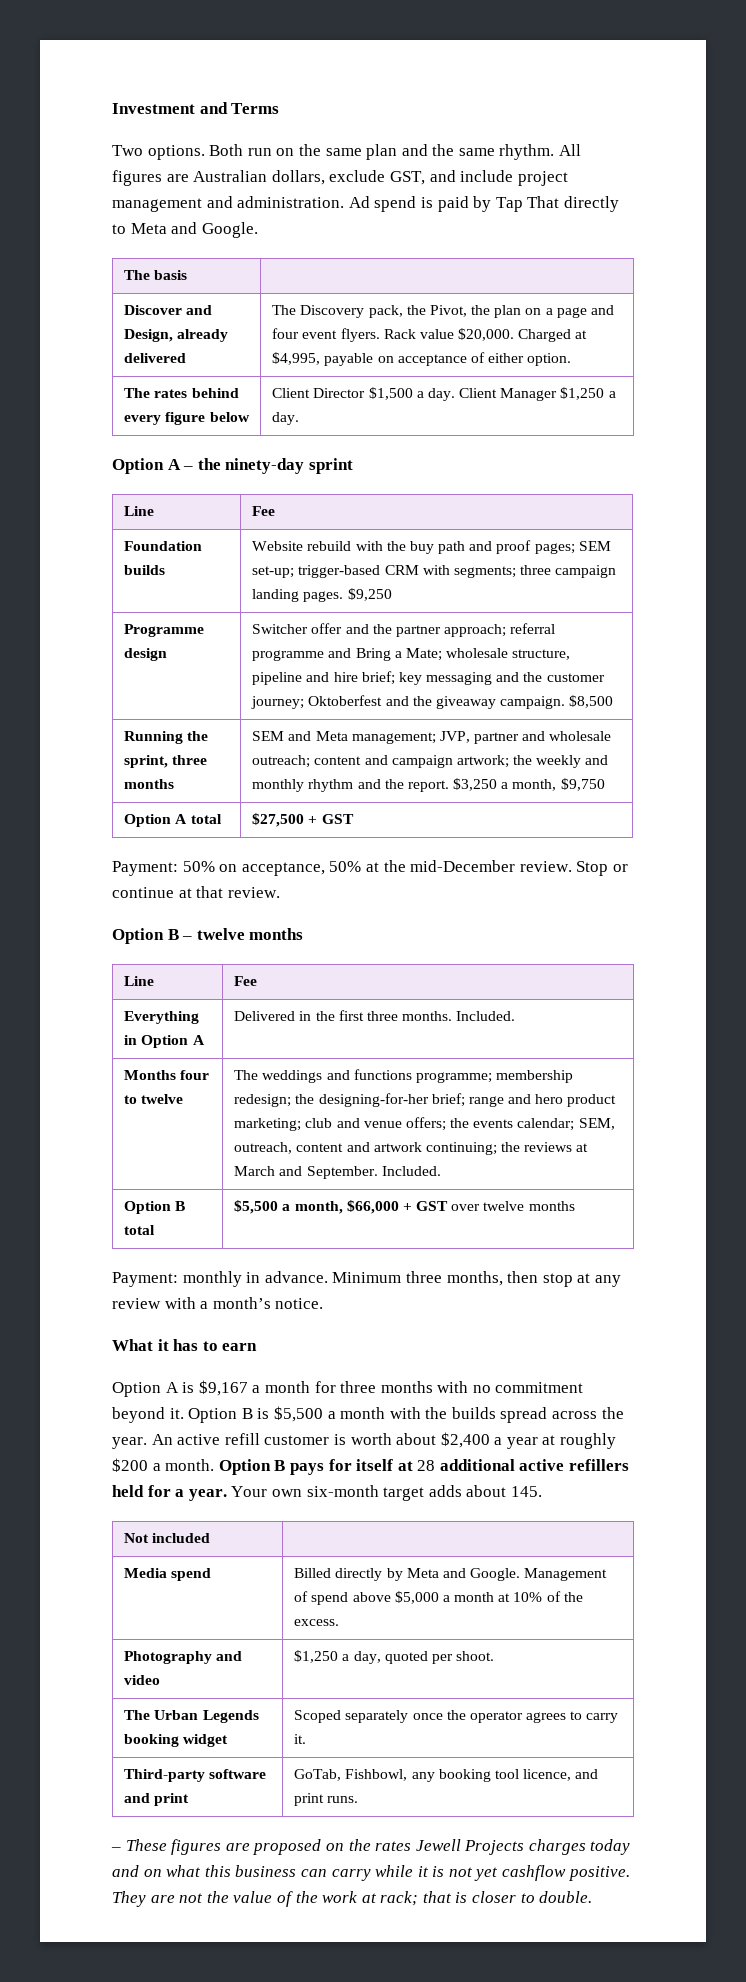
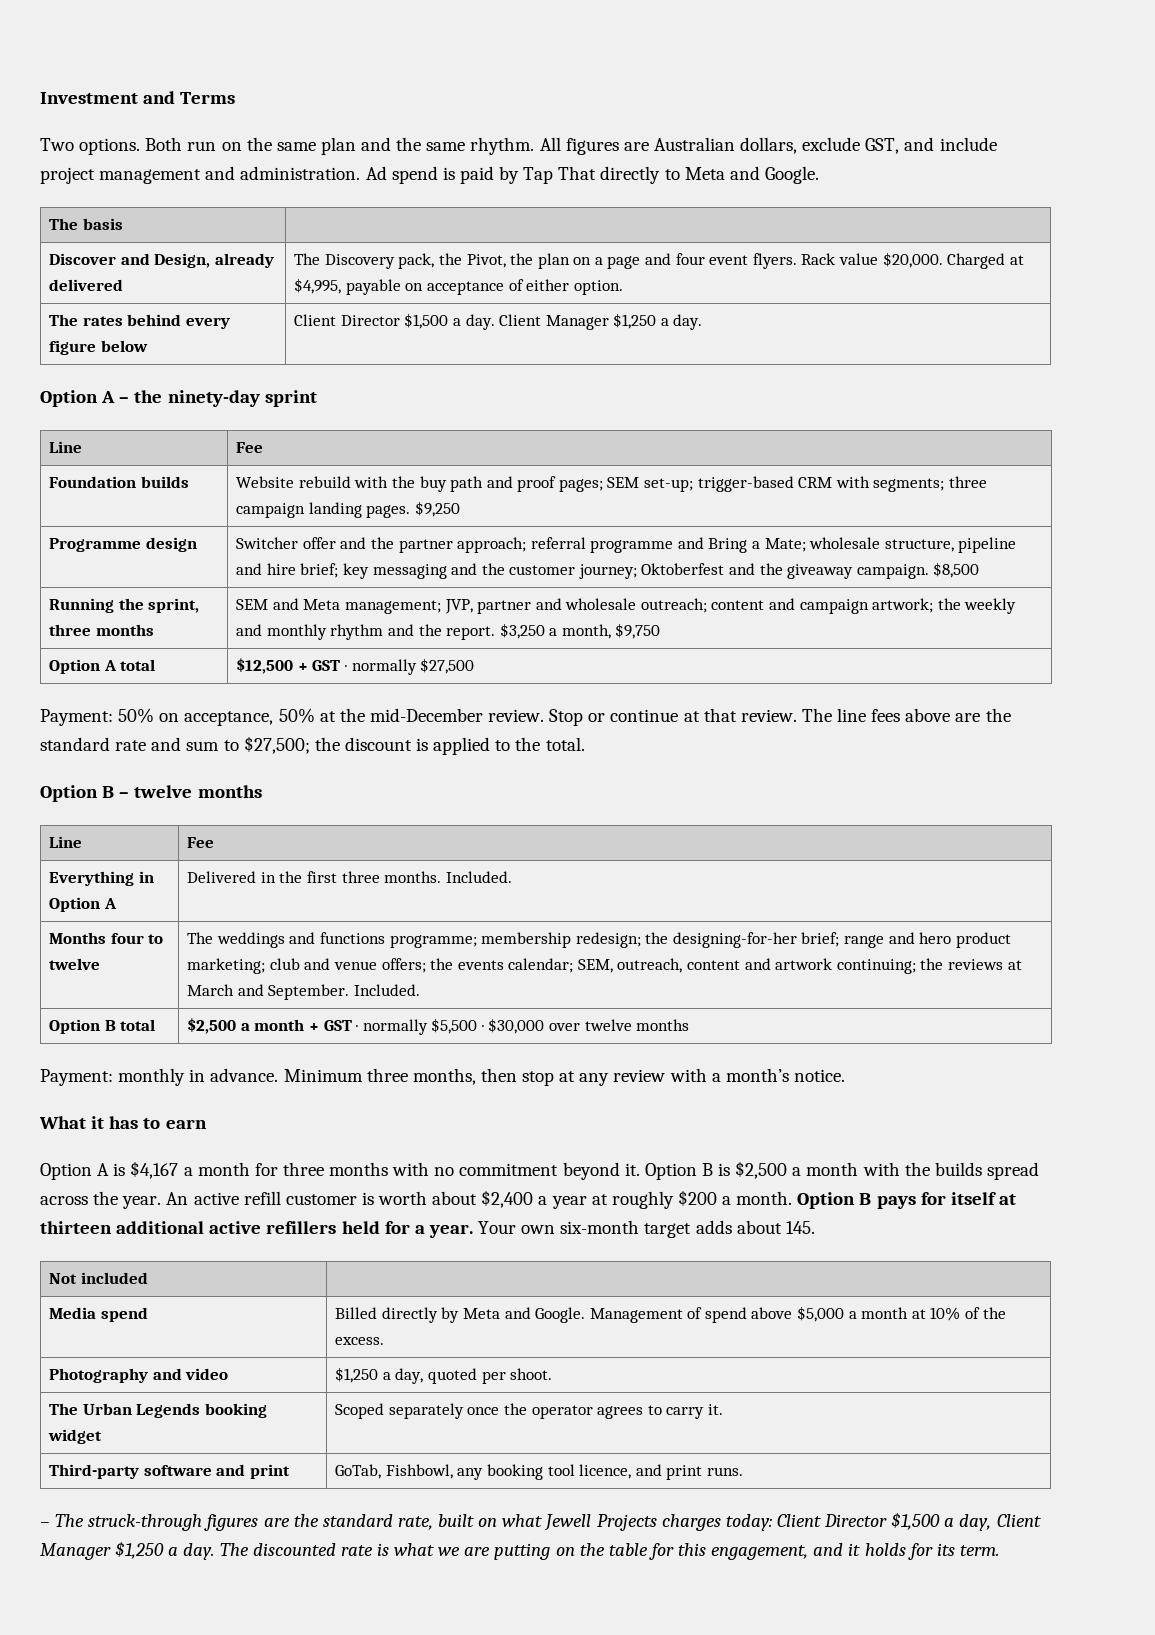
- Option A total | $27,500 + GST
+ Option A total | $12,500 + GST · normally $27,500
+ The line fees above are the standard rate and sum to $27,500; the discount is applied to the total.
- Option B total | $5,500 a month, $66,000 + GST over twelve months
+ Option B total | $2,500 a month + GST · normally $5,500 · $30,000 over twelve months
- Option A is $9,167 a month for three months with no commitment beyond it.
+ Option A is $4,167 a month for three months with no commitment beyond it.
- Option B is $5,500 a month with the builds spread across the year.
+ Option B is $2,500 a month with the builds spread across the year.
- Option B pays for itself at 28 additional active refillers held for a year.
+ Option B pays for itself at thirteen additional active refillers held for a year.
- – These figures are proposed on the rates Jewell Projects charges today and on what this business can carry while it is not yet cashflow positive. They are not the value of the work at rack; that is closer to double.
+ – The struck-through figures are the standard rate, built on what Jewell Projects charges today: Client Director $1,500 a day, Client Manager $1,250 a day. The discounted rate is what we are putting on the table for this engagement, and it holds for its term.

